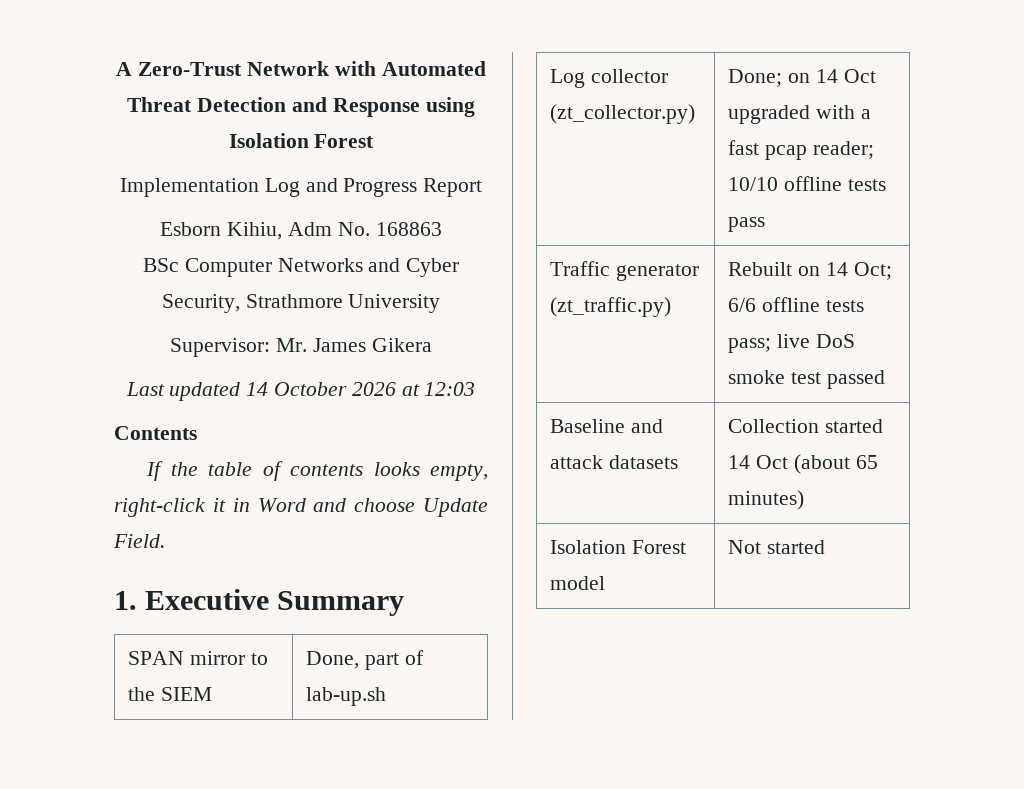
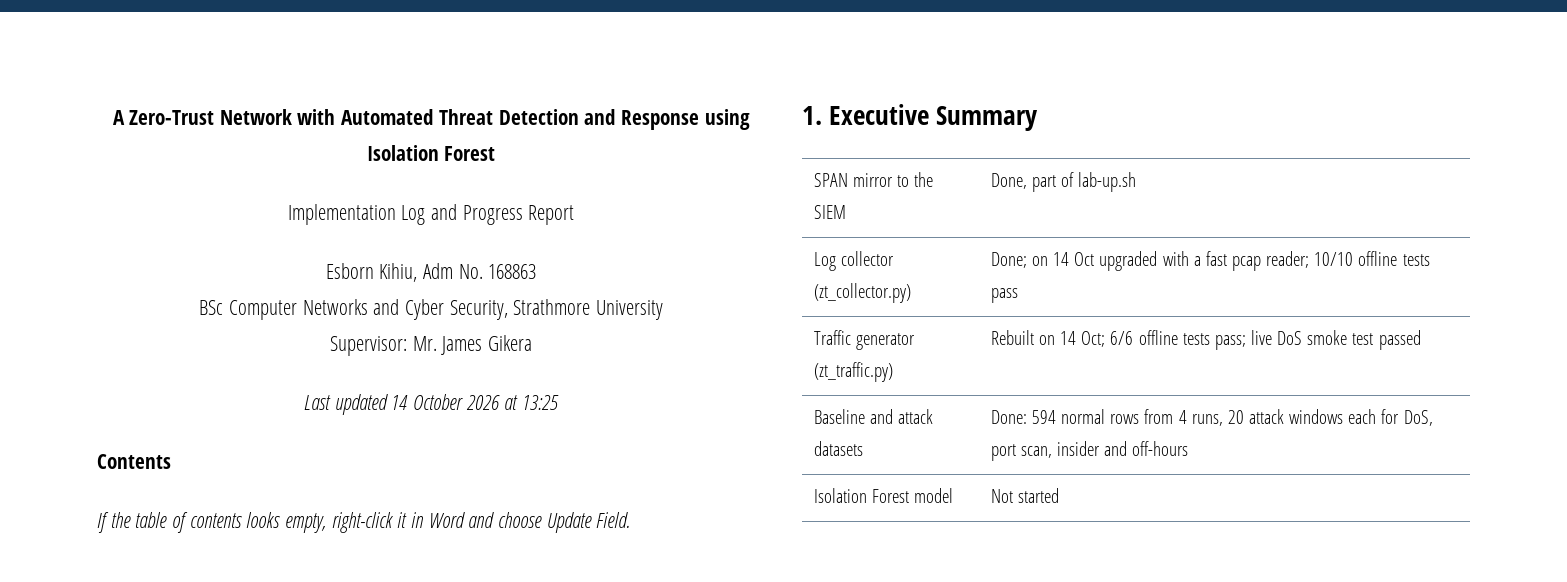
- Last updated 14 October 2026 at 12:03
+ Last updated 14 October 2026 at 13:25
- Baseline and attack datasets | Collection started 14 Oct (about 65 minutes)
+ Baseline and attack datasets | Done: 594 normal rows from 4 runs, 20 attack windows each for DoS, port scan, insider and off-hours

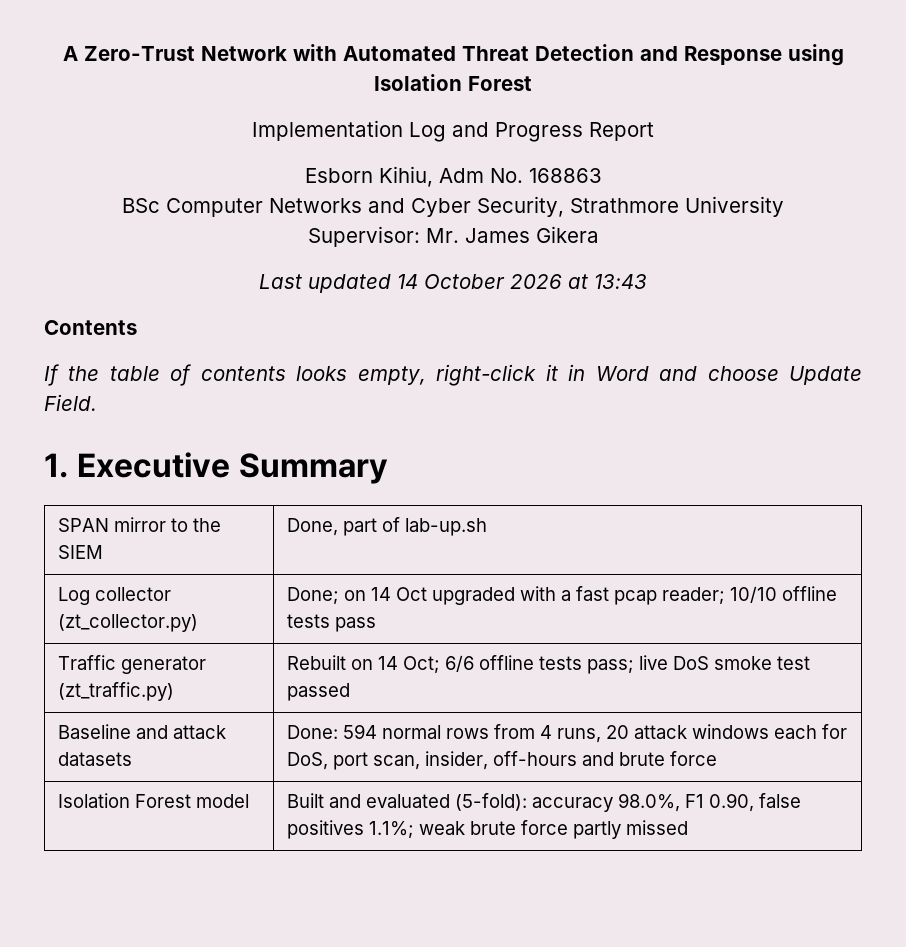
- Last updated 14 October 2026 at 13:25
+ Last updated 14 October 2026 at 13:43
- Baseline and attack datasets | Done: 594 normal rows from 4 runs, 20 attack windows each for DoS, port scan, insider and off-hours
- Isolation Forest model | Not started
+ Baseline and attack datasets | Done: 594 normal rows from 4 runs, 20 attack windows each for DoS, port scan, insider, off-hours and brute force
+ Isolation Forest model | Built and evaluated (5-fold): accuracy 98.0%, F1 0.90, false positives 1.1%; weak brute force partly missed

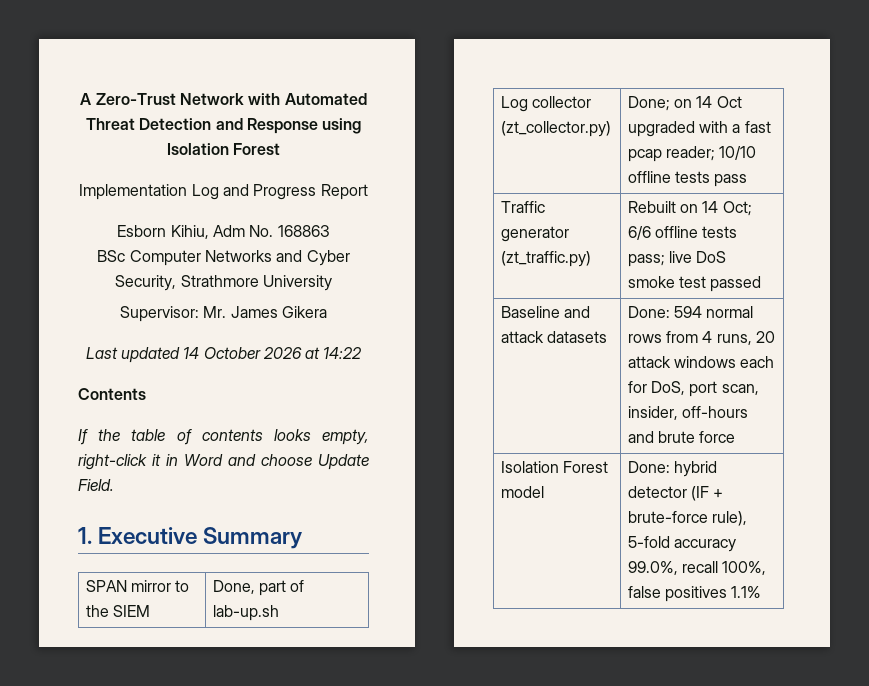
- Last updated 14 October 2026 at 13:43
+ Last updated 14 October 2026 at 14:22
- Isolation Forest model | Built and evaluated (5-fold): accuracy 98.0%, F1 0.90, false positives 1.1%; weak brute force partly missed
+ Isolation Forest model | Done: hybrid detector (IF + brute-force rule), 5-fold accuracy 99.0%, recall 100%, false positives 1.1%

